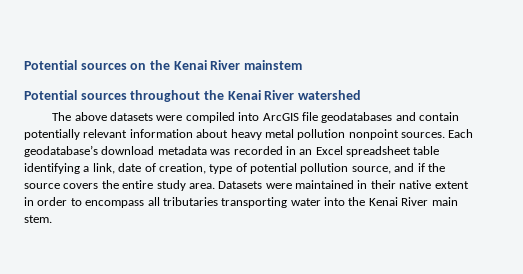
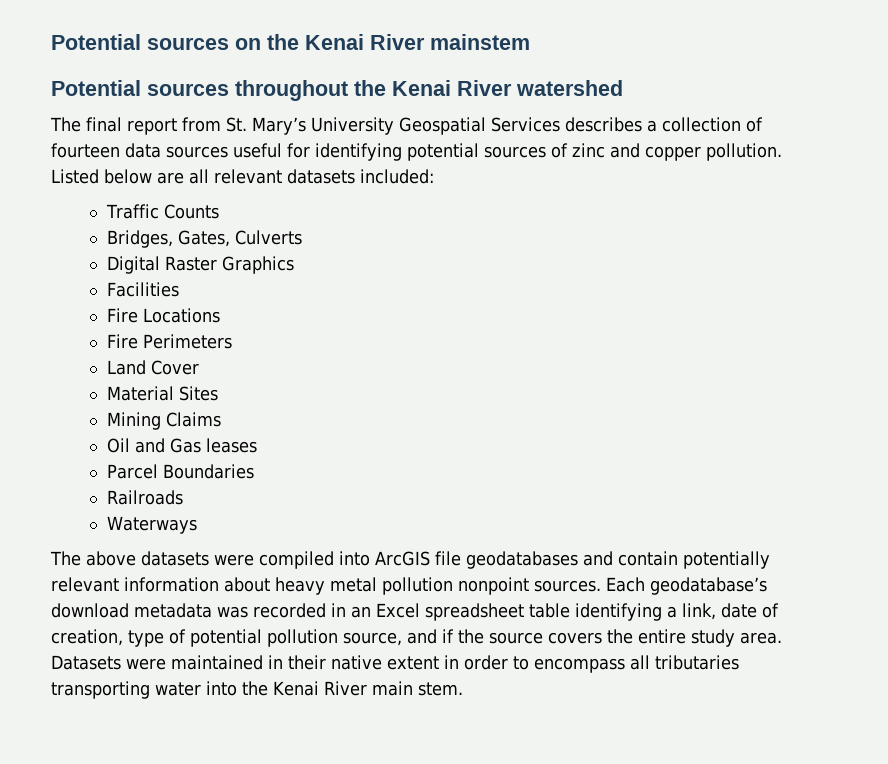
+ The final report from St. Mary’s University Geospatial Services describes a collection of fourteen data sources useful for identifying potential sources of zinc and copper pollution. Listed below are all relevant datasets included:
+ Traffic Counts
+ Bridges, Gates, Culverts
+ Digital Raster Graphics
+ Facilities
+ Fire Locations
+ Fire Perimeters
+ Land Cover
+ Material Sites
+ Mining Claims
+ Oil and Gas leases
+ Parcel Boundaries
+ Railroads
+ Waterways

